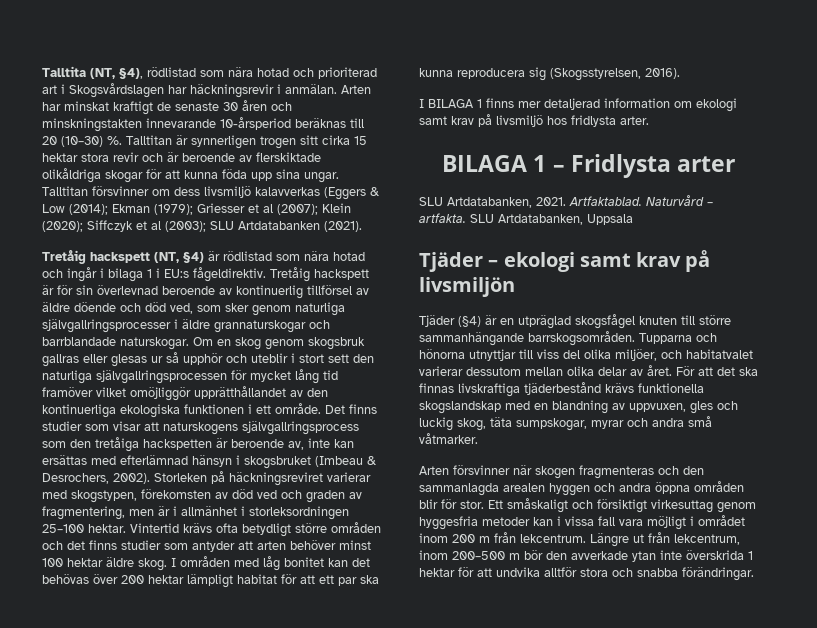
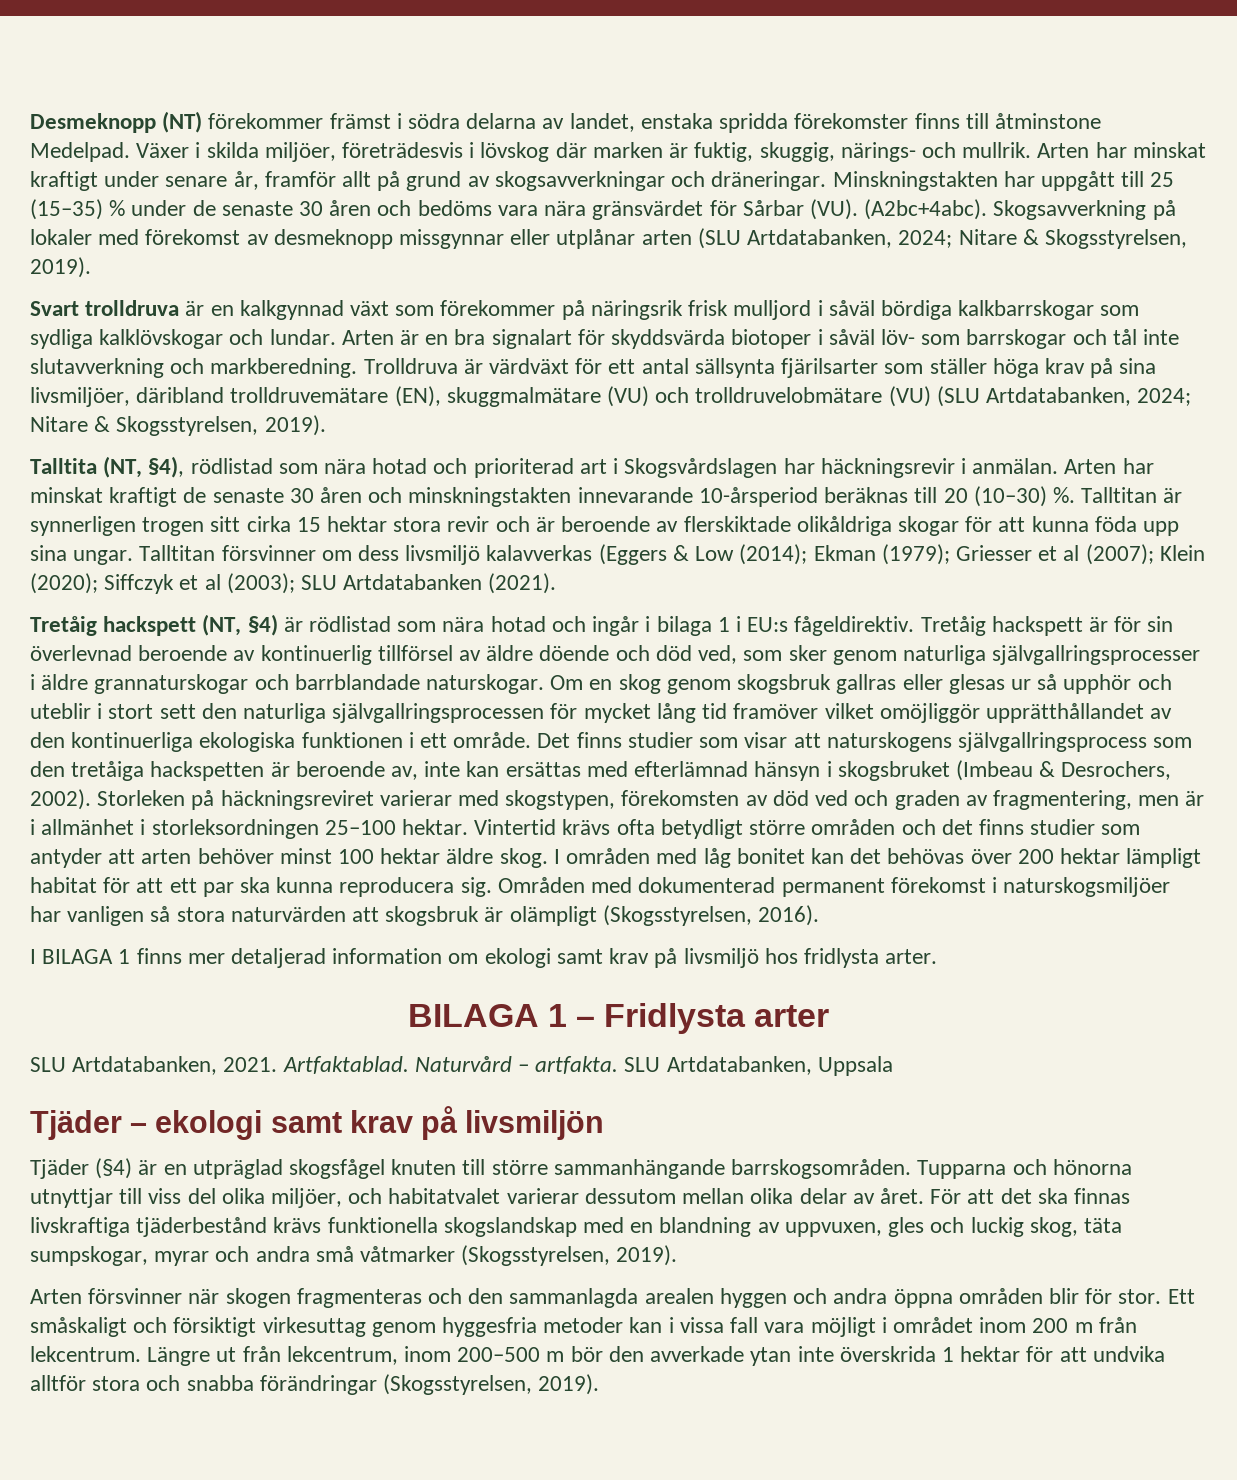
+ Desmeknopp (NT) förekommer främst i södra delarna av landet, enstaka spridda förekomster finns till åtminstone Medelpad. Växer i skilda miljöer, företrädesvis i lövskog där marken är fuktig, skuggig, närings- och mullrik. Arten har minskat kraftigt under senare år, framför allt på grund av skogsavverkningar och dräneringar. Minskningstakten har uppgått till 25 (15–35) % under de senaste 30 åren och bedöms vara nära gränsvärdet för Sårbar (VU). (A2bc+4abc). Skogsavverkning på lokaler med förekomst av desmeknopp missgynnar eller utplånar arten (SLU Artdatabanken, 2024; Nitare & Skogsstyrelsen, 2019).
+ Svart trolldruva är en kalkgynnad växt som förekommer på näringsrik frisk mulljord i såväl bördiga kalkbarrskogar som sydliga kalklövskogar och lundar. Arten är en bra signalart för skyddsvärda biotoper i såväl löv- som barrskogar och tål inte slutavverkning och markberedning. Trolldruva är värdväxt för ett antal sällsynta fjärilsarter som ställer höga krav på sina livsmiljöer, däribland trolldruvemätare (EN), skuggmalmätare (VU) och trolldruvelobmätare (VU) (SLU Artdatabanken, 2024; Nitare & Skogsstyrelsen, 2019).
- I områden med låg bonitet kan det behövas över 200 hektar lämpligt habitat för att ett par ska kunna reproducera sig (Skogsstyrelsen, 2016).
+ I områden med låg bonitet kan det behövas över 200 hektar lämpligt habitat för att ett par ska kunna reproducera sig. Områden med dokumenterad permanent förekomst i naturskogsmiljöer har vanligen så stora naturvärden att skogsbruk är olämpligt (Skogsstyrelsen, 2016).
- För att det ska finnas livskraftiga tjäderbestånd krävs funktionella skogslandskap med en blandning av uppvuxen, gles och luckig skog, täta sumpskogar, myrar och andra små våtmarker.
+ För att det ska finnas livskraftiga tjäderbestånd krävs funktionella skogslandskap med en blandning av uppvuxen, gles och luckig skog, täta sumpskogar, myrar och andra små våtmarker (Skogsstyrelsen, 2019).
- Längre ut från lekcentrum, inom 200–500 m bör den avverkade ytan inte överskrida 1 hektar för att undvika alltför stora och snabba förändringar.
+ Längre ut från lekcentrum, inom 200–500 m bör den avverkade ytan inte överskrida 1 hektar för att undvika alltför stora och snabba förändringar (Skogsstyrelsen, 2019).

